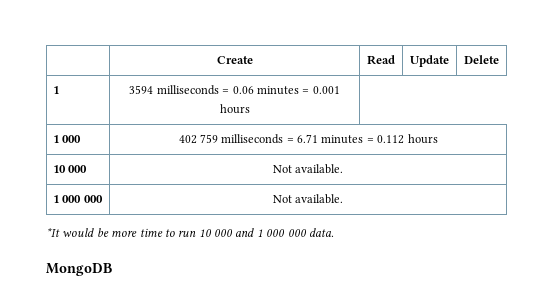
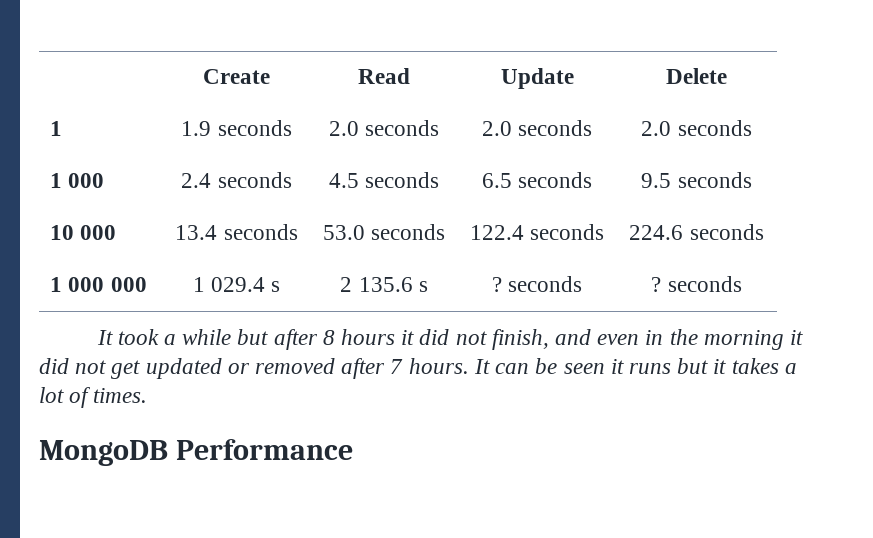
- 1 | 3594 milliseconds = 0.06 minutes = 0.001 hours
- 1 000 | 402 759 milliseconds = 6.71 minutes = 0.112 hours
- 10 000 | Not available.
- 1 000 000 | Not available.
- *It would be more time to run 10 000 and 1 000 000 data.
+ 1 | 1.9 seconds | 2.0 seconds | 2.0 seconds | 2.0 seconds
+ 1 000 | 2.4 seconds | 4.5 seconds | 6.5 seconds | 9.5 seconds
+ 10 000 | 13.4 seconds | 53.0 seconds | 122.4 seconds | 224.6 seconds
+ 1 000 000 | 1 029.4 s | 2 135.6 s | ? seconds | ? seconds
+ It took a while but after 8 hours it did not finish, and even in the morning it did not get updated or removed after 7 hours. It can be seen it runs but it takes a lot of times.
- MongoDB
+ MongoDB Performance

